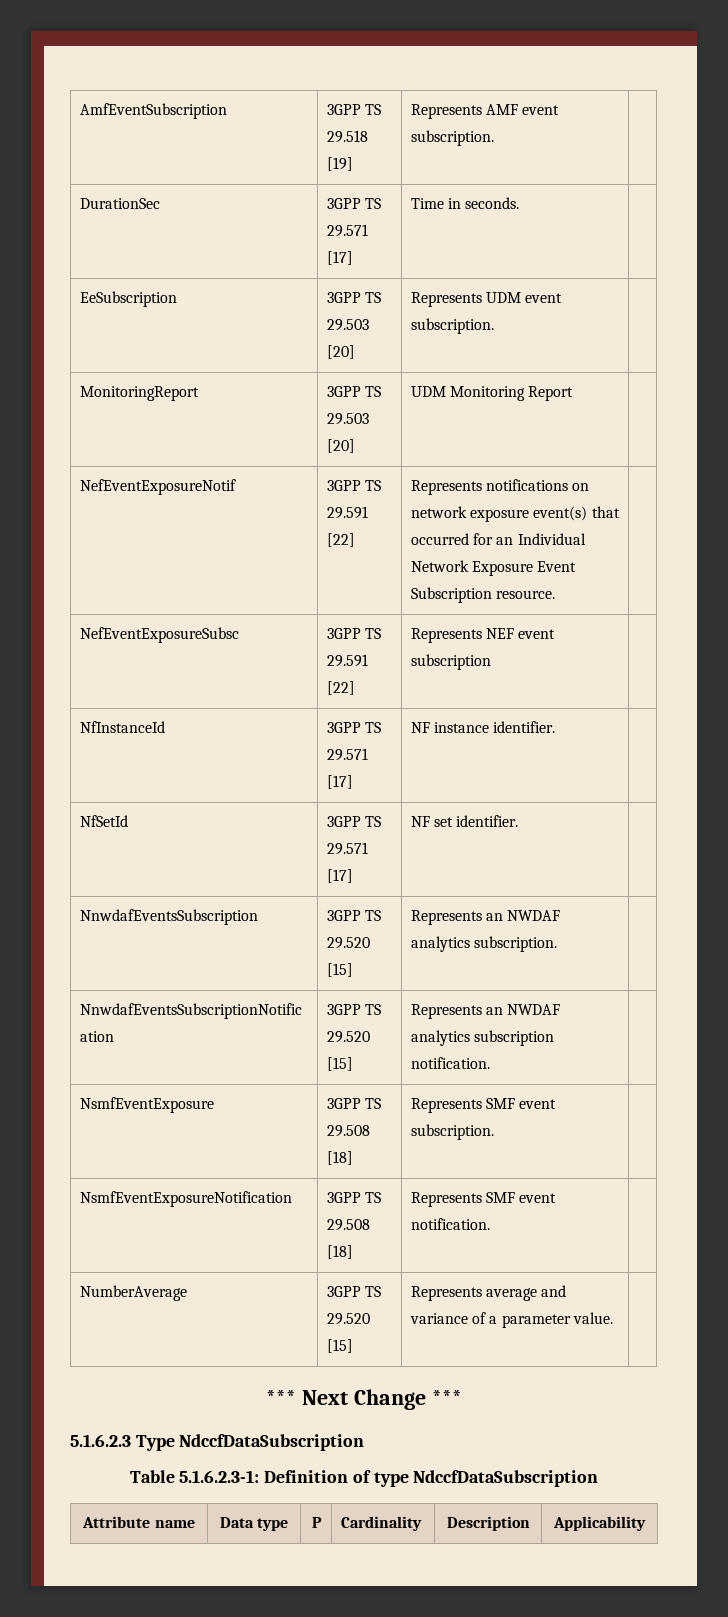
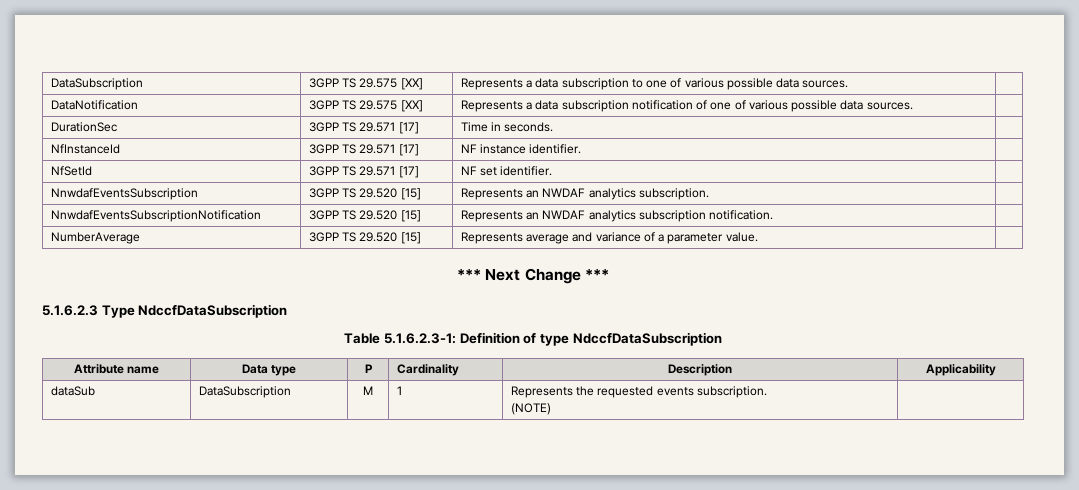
- AmfEventSubscription | 3GPP TS 29.518 [19] | Represents AMF event subscription. |
+ DataSubscription | 3GPP TS 29.575 [XX] | Represents a data subscription to one of various possible data sources. |
+ DataNotification | 3GPP TS 29.575 [XX] | Represents a data subscription notification of one of various possible data sources. |
- EeSubscription | 3GPP TS 29.503 [20] | Represents UDM event subscription. |
- MonitoringReport | 3GPP TS 29.503 [20] | UDM Monitoring Report |
- NefEventExposureNotif | 3GPP TS 29.591 [22] | Represents notifications on network exposure event(s) that occurred for an Individual Network Exposure Event Subscription resource. |
- NefEventExposureSubsc | 3GPP TS 29.591 [22] | Represents NEF event subscription |
- NsmfEventExposure | 3GPP TS 29.508 [18] | Represents SMF event subscription. |
- NsmfEventExposureNotification | 3GPP TS 29.508 [18] | Represents SMF event notification. |
+ dataSub | DataSubscription | M | 1 | Represents the requested events subscription.
+ (NOTE) |

